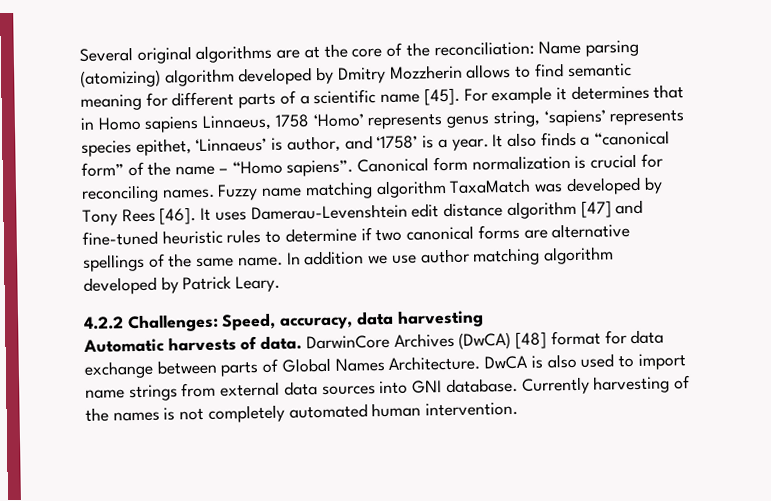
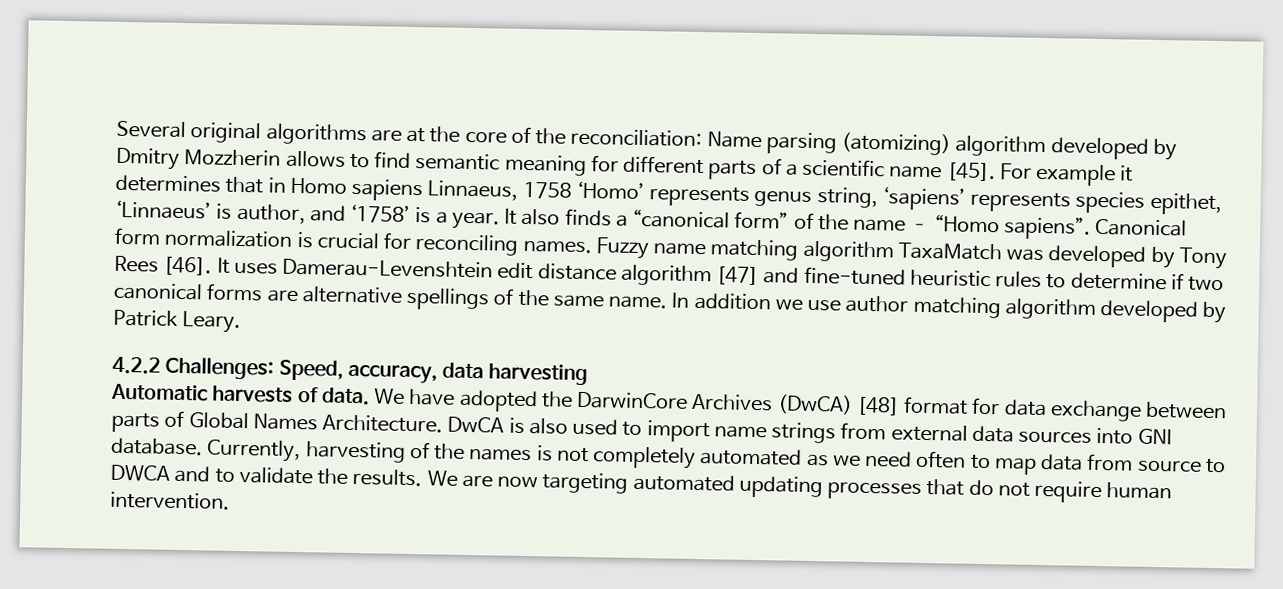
- DarwinCore Archives (DwCA) [48] format for data exchange between parts of Global Names Architecture.
+ We have adopted the DarwinCore Archives (DwCA) [48] format for data exchange between parts of Global Names Architecture.
- Currently harvesting of the names is not completely automated human intervention.
+ Currently, harvesting of the names is not completely automated as we need often to map data from source to DWCA and to validate the results. We are now targeting automated updating processes that do not require human intervention.

